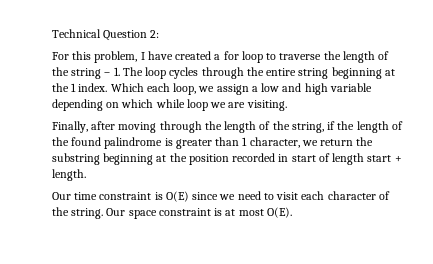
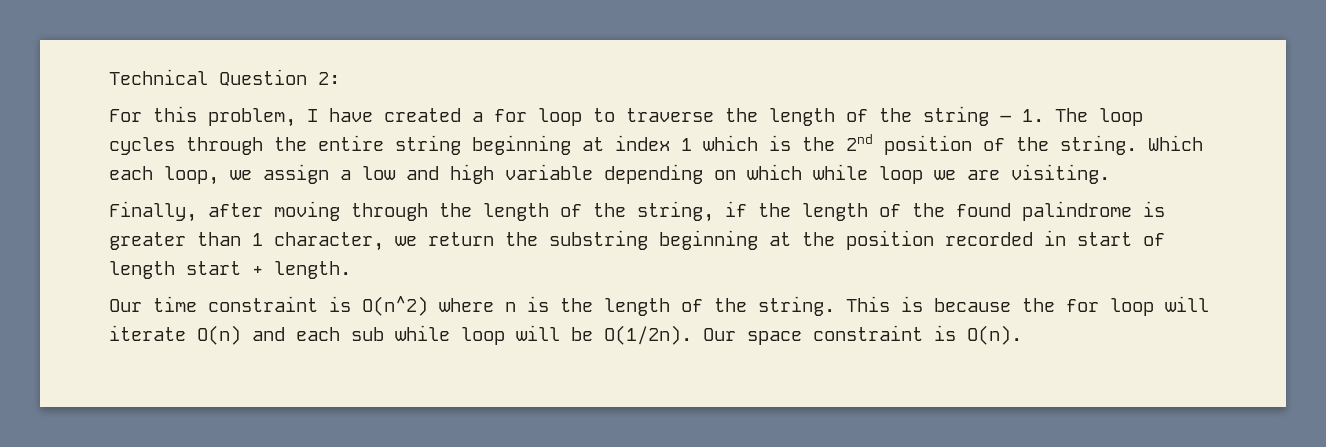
- For this problem, I have created a for loop to traverse the length of the string – 1. The loop cycles through the entire string beginning at the 1 index.
+ For this problem, I have created a for loop to traverse the length of the string – 1. The loop cycles through the entire string beginning at index 1 which is the 2nd position of the string.
- Our time constraint is O(E) since we need to visit each character of the string.
+ Our time constraint is O(n^2) where n is the length of the string. This is because the for loop will iterate O(n) and each sub while loop will be O(1/2n).
- Our space constraint is at most O(E).
+ Our space constraint is O(n).

